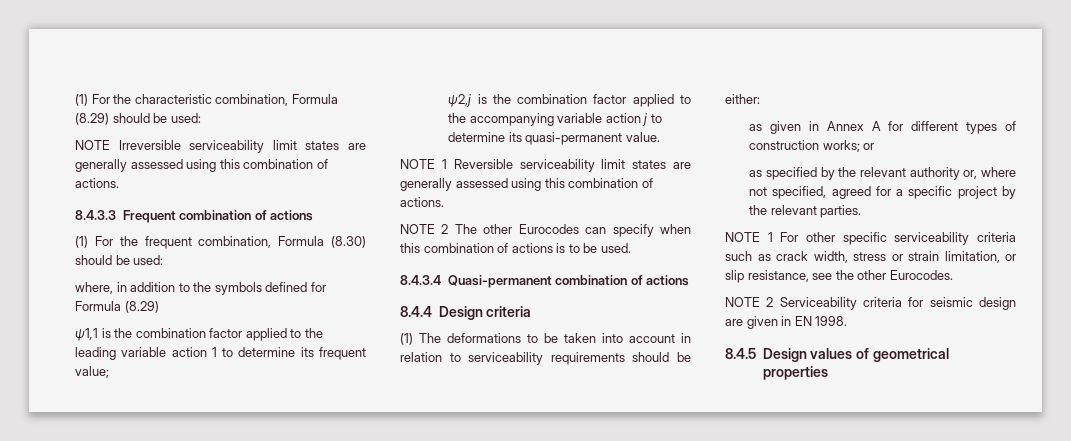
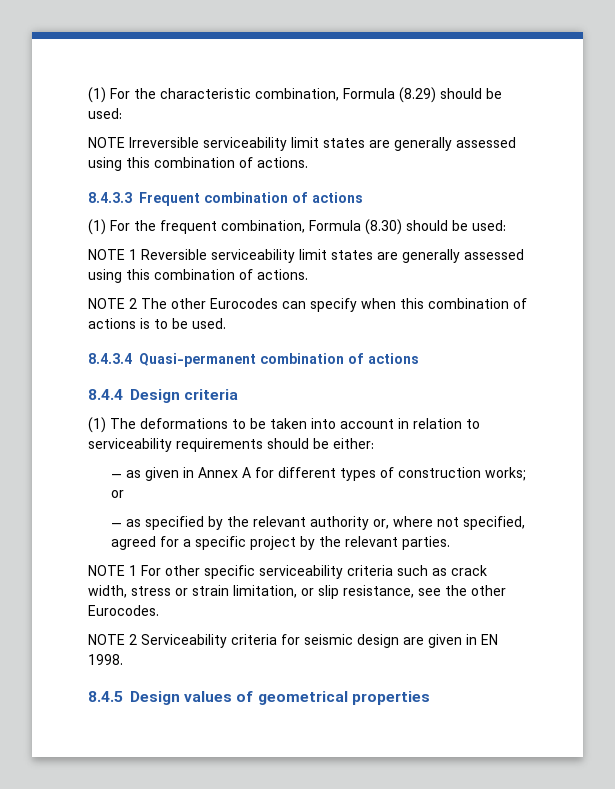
- where, in addition to the symbols defined for Formula (8.29)
- ψ1,1 is the combination factor applied to the leading variable action 1 to determine its frequent value;
- ψ2,j is the combination factor applied to the accompanying variable action j to determine its quasi-permanent value.
- as given in Annex A for different types of construction works; or
+ — as given in Annex A for different types of construction works; or
- as specified by the relevant authority or, where not specified, agreed for a specific project by the relevant parties.
+ — as specified by the relevant authority or, where not specified, agreed for a specific project by the relevant parties.

